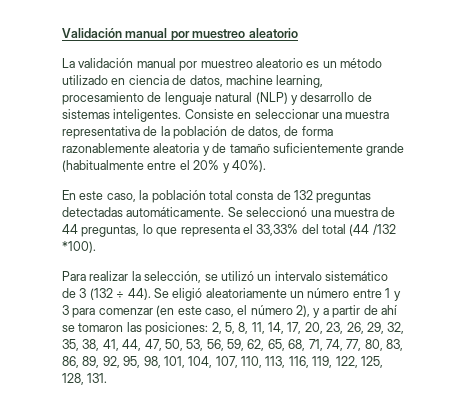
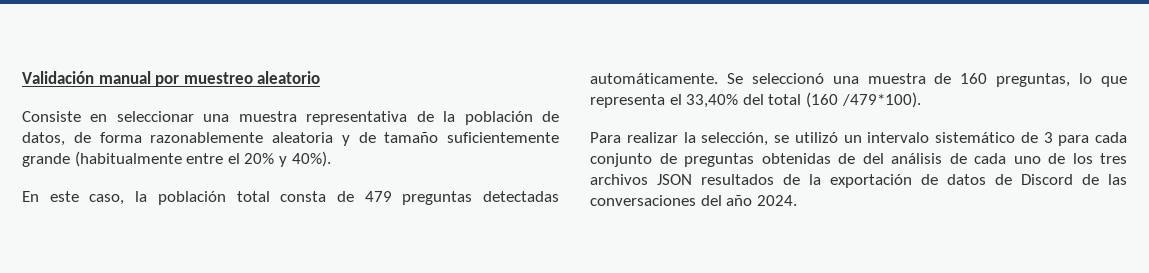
- La validación manual por muestreo aleatorio es un método utilizado en ciencia de datos, machine learning, procesamiento de lenguaje natural (NLP) y desarrollo de sistemas inteligentes.
- En este caso, la población total consta de 132 preguntas detectadas automáticamente.
+ En este caso, la población total consta de 479 preguntas detectadas automáticamente.
- Se seleccionó una muestra de 44 preguntas, lo que representa el 33,33% del total (44 /132 *100).
+ Se seleccionó una muestra de 160 preguntas, lo que representa el 33,40% del total (160 /479*100).
- Para realizar la selección, se utilizó un intervalo sistemático de 3 (132 ÷ 44). Se eligió aleatoriamente un número entre 1 y 3 para comenzar (en este caso, el número 2), y a partir de ahí se tomaron las posiciones: 2, 5, 8, 11, 14, 17, 20, 23, 26, 29, 32, 35, 38, 41, 44, 47, 50, 53, 56, 59, 62, 65, 68, 71, 74, 77, 80, 83, 86, 89, 92, 95, 98, 101, 104, 107, 110, 113, 116, 119, 122, 125, 128, 131.
+ Para realizar la selección, se utilizó un intervalo sistemático de 3 para cada conjunto de preguntas obtenidas de del análisis de cada uno de los tres archivos JSON resultados de la exportación de datos de Discord de las conversaciones del año 2024.

